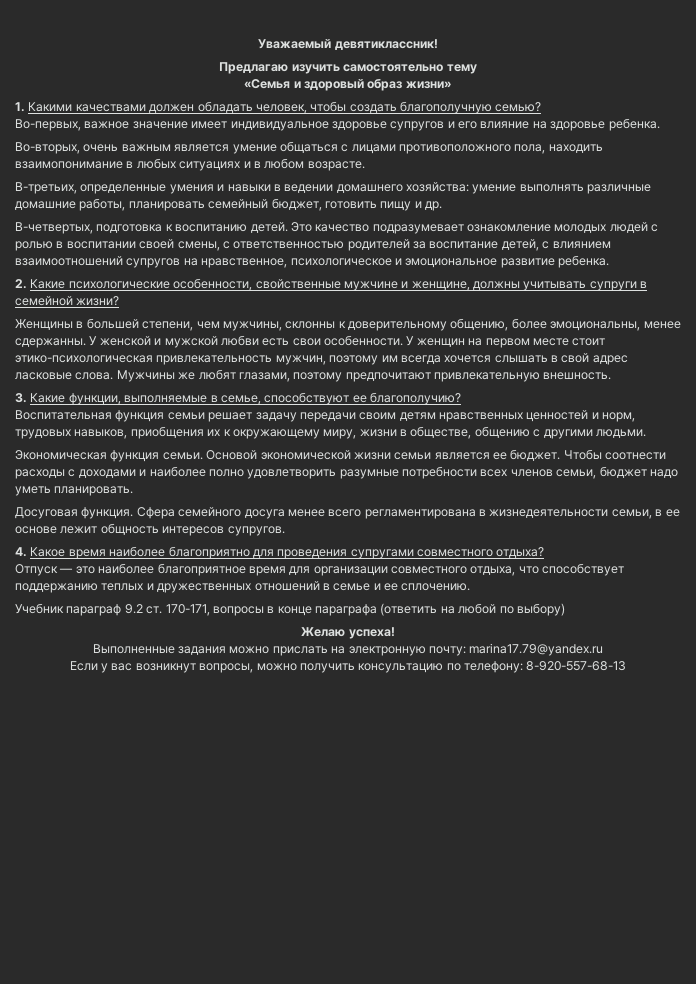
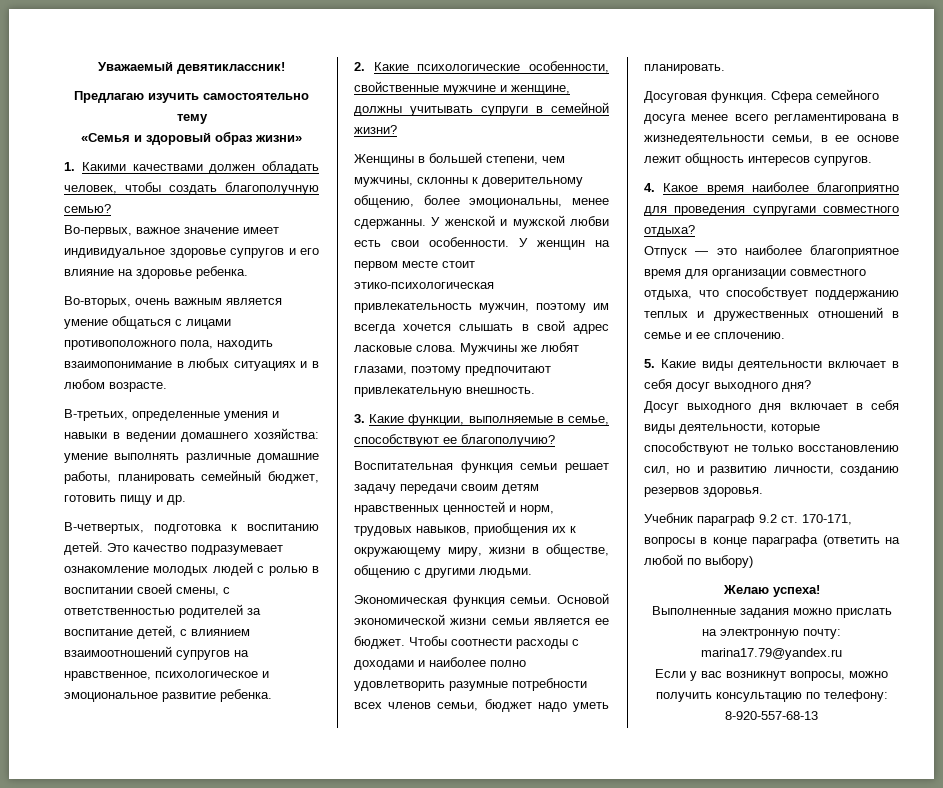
+ 5. Какие виды деятельности включает в себя досуг выходного дня?
+ Досуг выходного дня включает в себя виды деятельности, которые способствуют не только восстановлению сил, но и развитию личности, созданию резервов здоровья.

